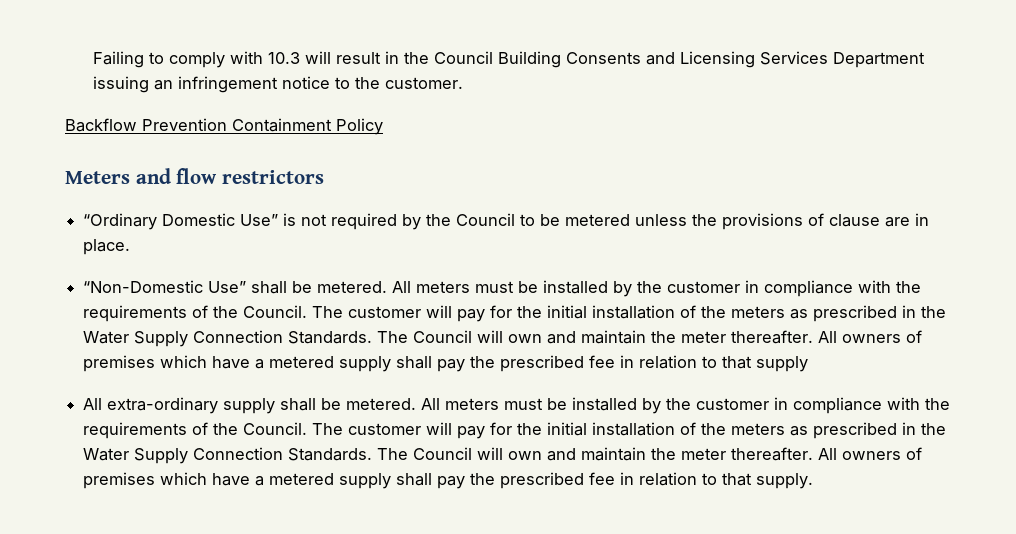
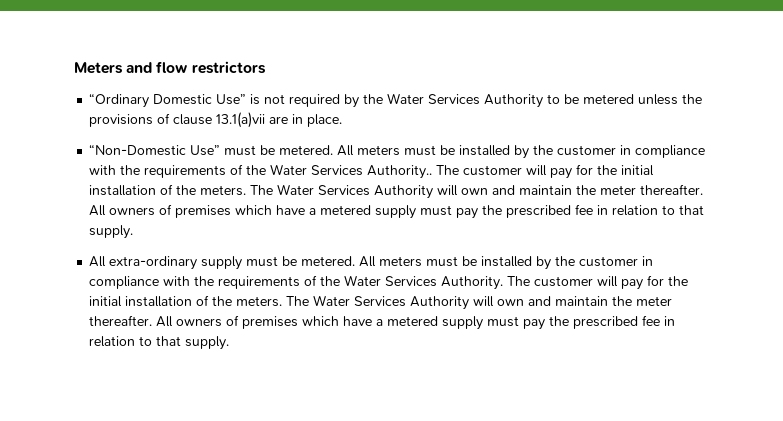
- Failing to comply with 10.3 will result in the Council Building Consents and Licensing Services Department issuing an infringement notice to the customer.
- Backflow Prevention Containment Policy
- “Ordinary Domestic Use” is not required by the Council to be metered unless the provisions of clause are in place.
+ “Ordinary Domestic Use” is not required by the Water Services Authority to be metered unless the provisions of clause 13.1(a)vii are in place.
- “Non-Domestic Use” shall be metered. All meters must be installed by the customer in compliance with the requirements of the Council. The customer will pay for the initial installation of the meters as prescribed in the Water Supply Connection Standards. The Council will own and maintain the meter thereafter. All owners of premises which have a metered supply shall pay the prescribed fee in relation to that supply
+ “Non-Domestic Use” must be metered. All meters must be installed by the customer in compliance with the requirements of the Water Services Authority.. The customer will pay for the initial installation of the meters. The Water Services Authority will own and maintain the meter thereafter. All owners of premises which have a metered supply must pay the prescribed fee in relation to that supply.
- All extra-ordinary supply shall be metered. All meters must be installed by the customer in compliance with the requirements of the Council. The customer will pay for the initial installation of the meters as prescribed in the Water Supply Connection Standards. The Council will own and maintain the meter thereafter. All owners of premises which have a metered supply shall pay the prescribed fee in relation to that supply.
+ All extra-ordinary supply must be metered. All meters must be installed by the customer in compliance with the requirements of the Water Services Authority. The customer will pay for the initial installation of the meters. The Water Services Authority will own and maintain the meter thereafter. All owners of premises which have a metered supply must pay the prescribed fee in relation to that supply.

